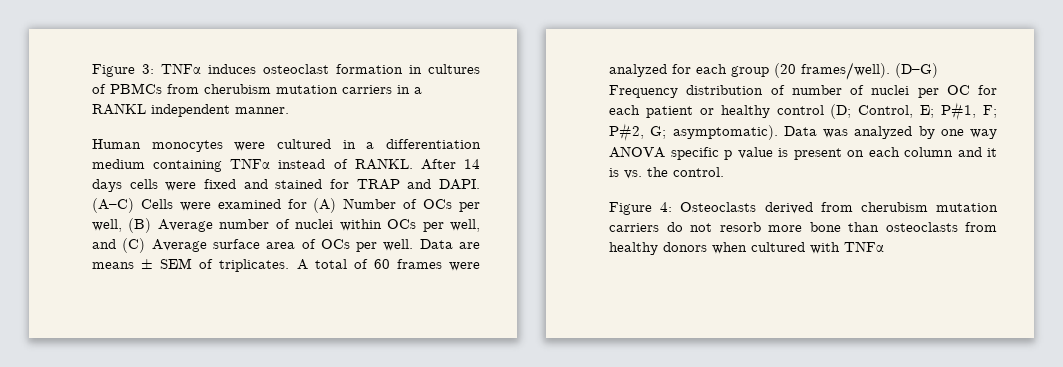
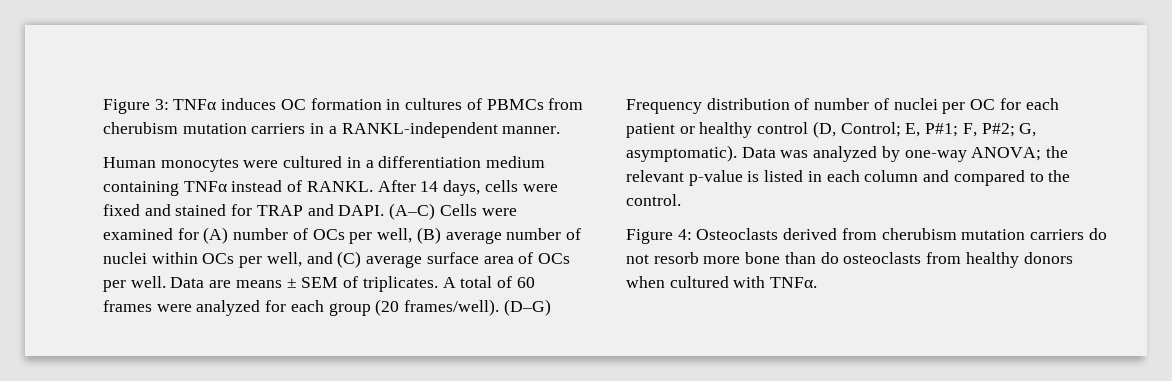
- Figure 3: TNFα induces osteoclast formation in cultures of PBMCs from cherubism mutation carriers in a RANKL independent manner.
+ Figure 3: TNFα induces OC formation in cultures of PBMCs from cherubism mutation carriers in a RANKL-independent manner.
- After 14 days cells were fixed and stained for TRAP and DAPI.
+ After 14 days, cells were fixed and stained for TRAP and DAPI.
- (A–C) Cells were examined for (A) Number of OCs per well, (B) Average number of nuclei within OCs per well, and (C) Average surface area of OCs per well.
+ (A–C) Cells were examined for (A) number of OCs per well, (B) average number of nuclei within OCs per well, and (C) average surface area of OCs per well.
- (D–G) Frequency distribution of number of nuclei per OC for each patient or healthy control (D; Control, E; P#1, F; P#2, G; asymptomatic).
+ (D–G) Frequency distribution of number of nuclei per OC for each patient or healthy control (D, Control; E, P#1; F, P#2; G, asymptomatic).
- Data was analyzed by one way ANOVA specific p value is present on each column and it is vs. the control.
+ Data was analyzed by one-way ANOVA; the relevant p-value is listed in each column and compared to the control.
- Figure 4: Osteoclasts derived from cherubism mutation carriers do not resorb more bone than osteoclasts from healthy donors when cultured with TNFα
+ Figure 4: Osteoclasts derived from cherubism mutation carriers do not resorb more bone than do osteoclasts from healthy donors when cultured with TNFα.

